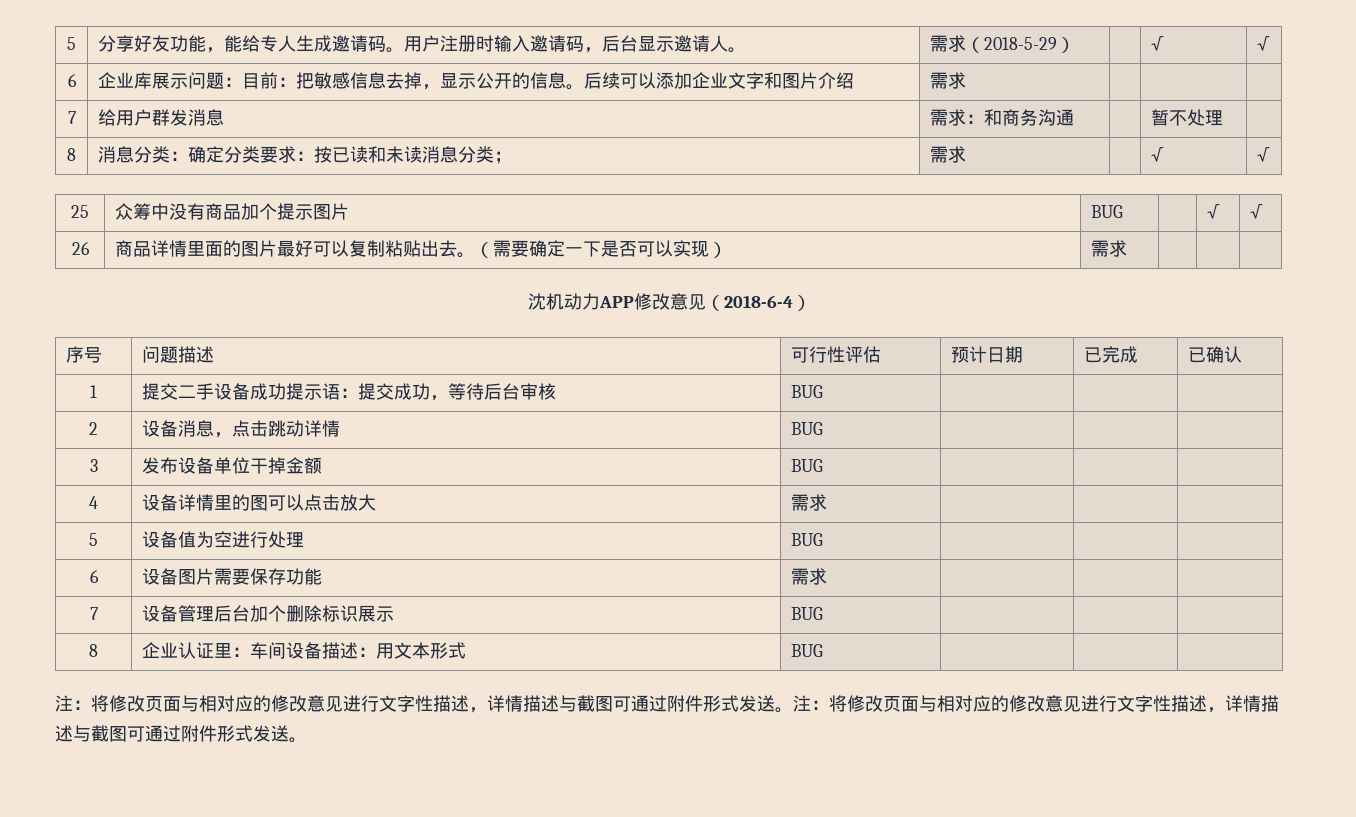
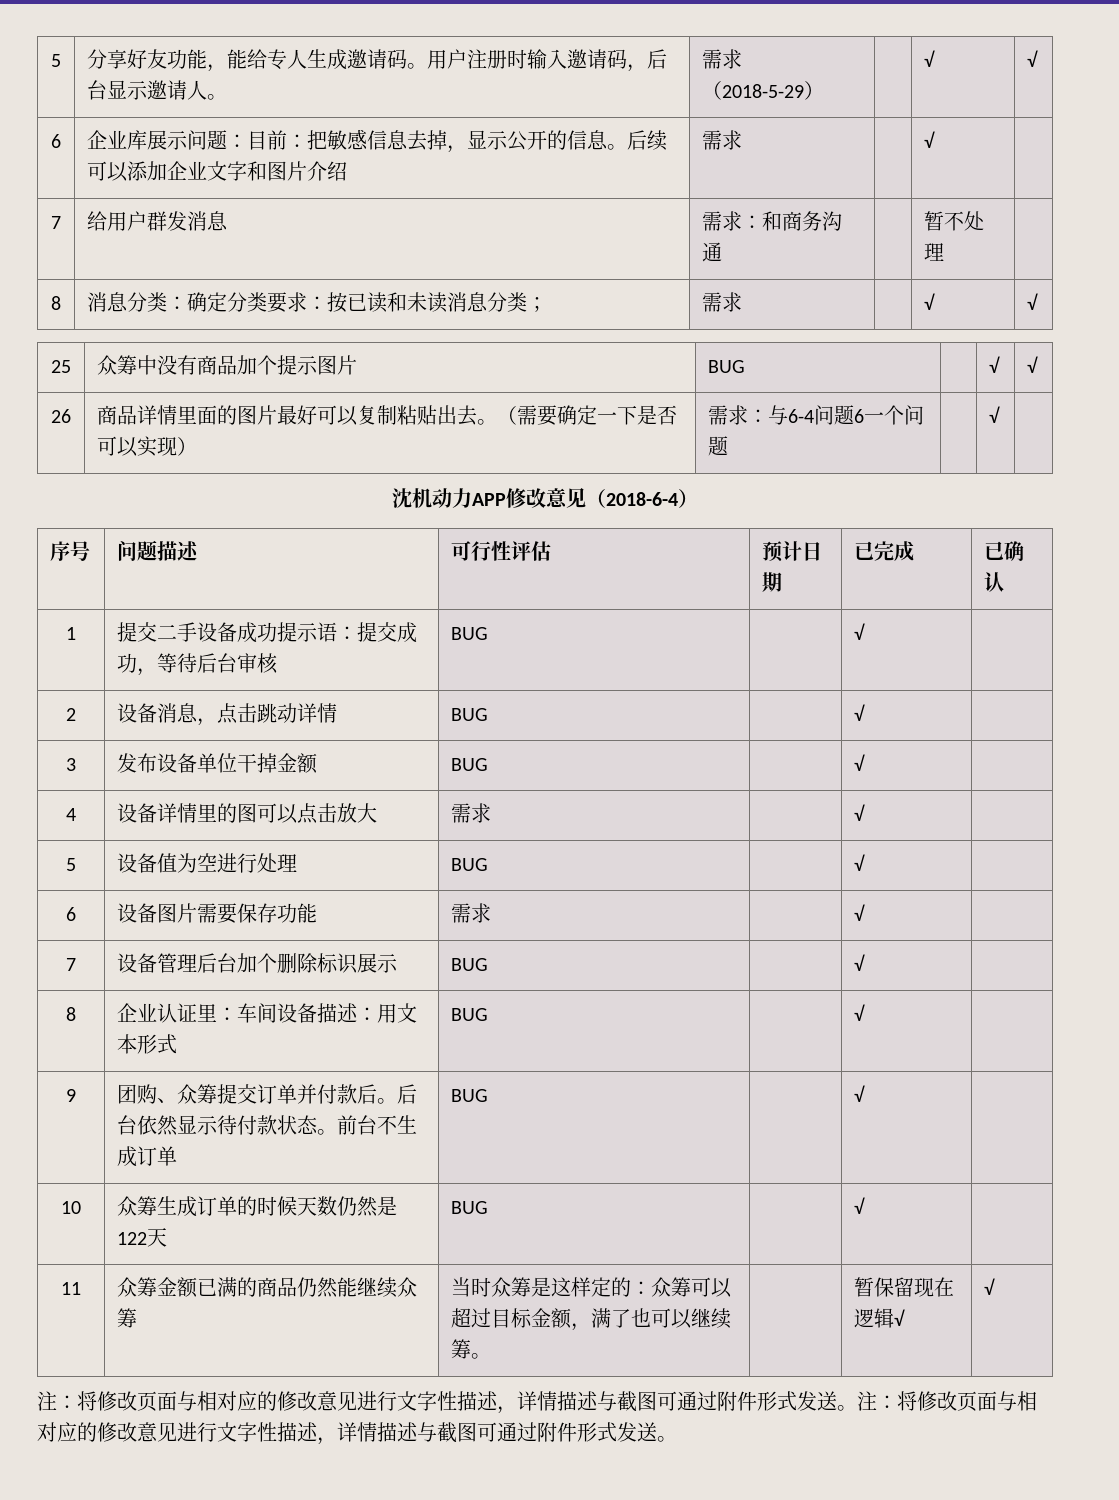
- 6 | 企业库展示问题：目前：把敏感信息去掉，显示公开的信息。后续可以添加企业文字和图片介绍 | 需求 | | |
+ 6 | 企业库展示问题：目前：把敏感信息去掉，显示公开的信息。后续可以添加企业文字和图片介绍 | 需求 | | √ |
- 26 | 商品详情里面的图片最好可以复制粘贴出去。（需要确定一下是否可以实现） | 需求 | | |
+ 26 | 商品详情里面的图片最好可以复制粘贴出去。（需要确定一下是否可以实现） | 需求：与6-4问题6一个问题 | | √ |
- 1 | 提交二手设备成功提示语：提交成功，等待后台审核 | BUG | | |
+ 1 | 提交二手设备成功提示语：提交成功，等待后台审核 | BUG | | √ |
- 2 | 设备消息，点击跳动详情 | BUG | | |
+ 2 | 设备消息，点击跳动详情 | BUG | | √ |
- 3 | 发布设备单位干掉金额 | BUG | | |
+ 3 | 发布设备单位干掉金额 | BUG | | √ |
- 4 | 设备详情里的图可以点击放大 | 需求 | | |
+ 4 | 设备详情里的图可以点击放大 | 需求 | | √ |
- 5 | 设备值为空进行处理 | BUG | | |
+ 5 | 设备值为空进行处理 | BUG | | √ |
- 6 | 设备图片需要保存功能 | 需求 | | |
+ 6 | 设备图片需要保存功能 | 需求 | | √ |
- 7 | 设备管理后台加个删除标识展示 | BUG | | |
+ 7 | 设备管理后台加个删除标识展示 | BUG | | √ |
- 8 | 企业认证里：车间设备描述：用文本形式 | BUG | | |
+ 8 | 企业认证里：车间设备描述：用文本形式 | BUG | | √ |
+ 9 | 团购、众筹提交订单并付款后。后台依然显示待付款状态。前台不生成订单 | BUG | | √ |
+ 10 | 众筹生成订单的时候天数仍然是122天 | BUG | | √ |
+ 11 | 众筹金额已满的商品仍然能继续众筹 | 当时众筹是这样定的：众筹可以超过目标金额，满了也可以继续筹。 | | 暂保留现在逻辑√ | √

